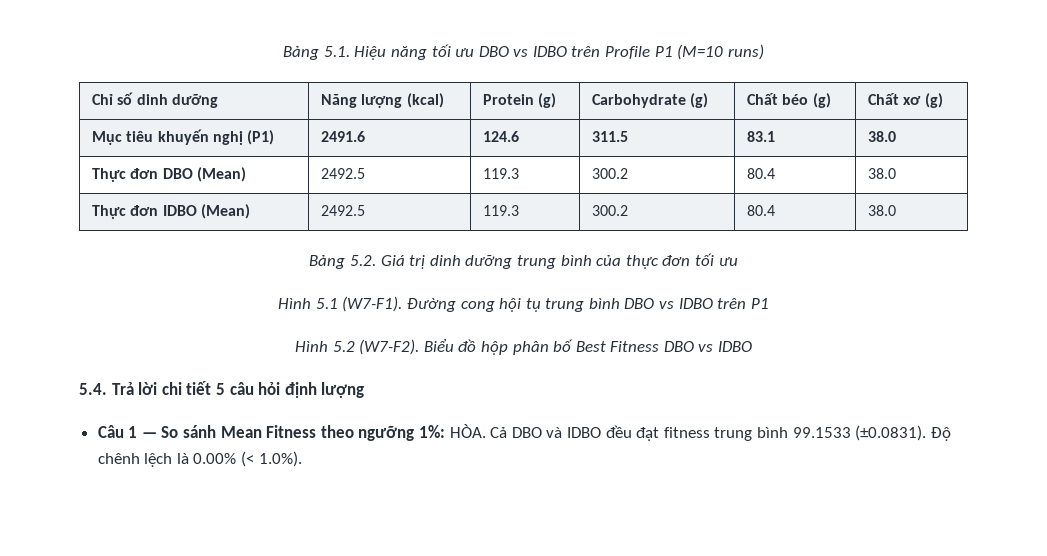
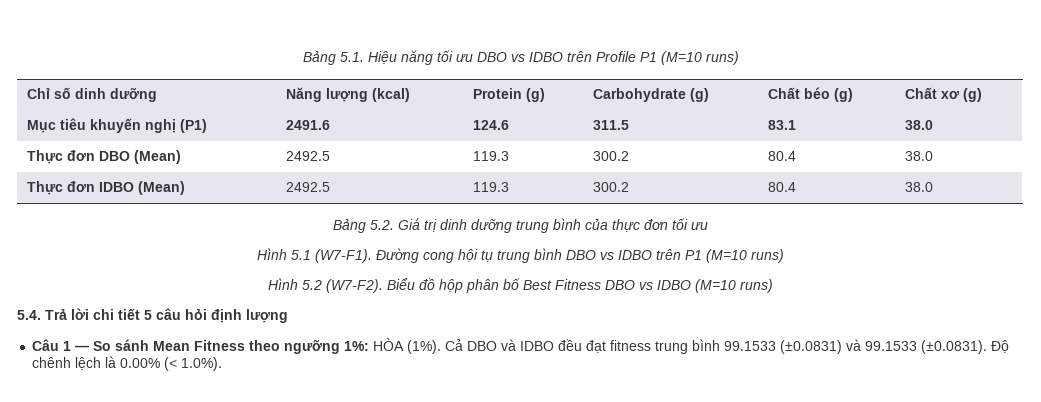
- Đường cong hội tụ trung bình DBO vs IDBO trên P1
+ Đường cong hội tụ trung bình DBO vs IDBO trên P1 (M=10 runs)
- Biểu đồ hộp phân bố Best Fitness DBO vs IDBO
+ Biểu đồ hộp phân bố Best Fitness DBO vs IDBO (M=10 runs)
- Câu 1 — So sánh Mean Fitness theo ngưỡng 1%: HÒA. Cả DBO và IDBO đều đạt fitness trung bình 99.1533 (±0.0831). Độ chênh lệch là 0.00% (< 1.0%).
+ Câu 1 — So sánh Mean Fitness theo ngưỡng 1%: HÒA (1%). Cả DBO và IDBO đều đạt fitness trung bình 99.1533 (±0.0831) và 99.1533 (±0.0831). Độ chênh lệch là 0.00% (< 1.0%).

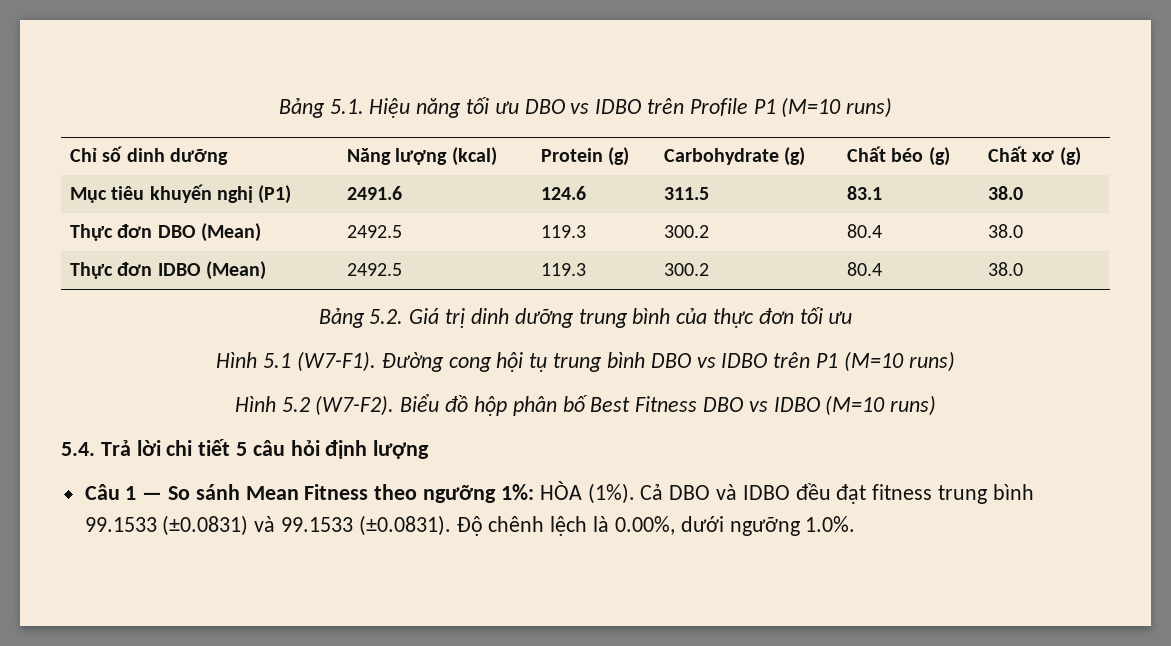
- Cả DBO và IDBO đều đạt fitness trung bình 99.1533 (±0.0831) và 99.1533 (±0.0831). Độ chênh lệch là 0.00% (< 1.0%).
+ Cả DBO và IDBO đều đạt fitness trung bình 99.1533 (±0.0831) và 99.1533 (±0.0831). Độ chênh lệch là 0.00%, dưới ngưỡng 1.0%.

